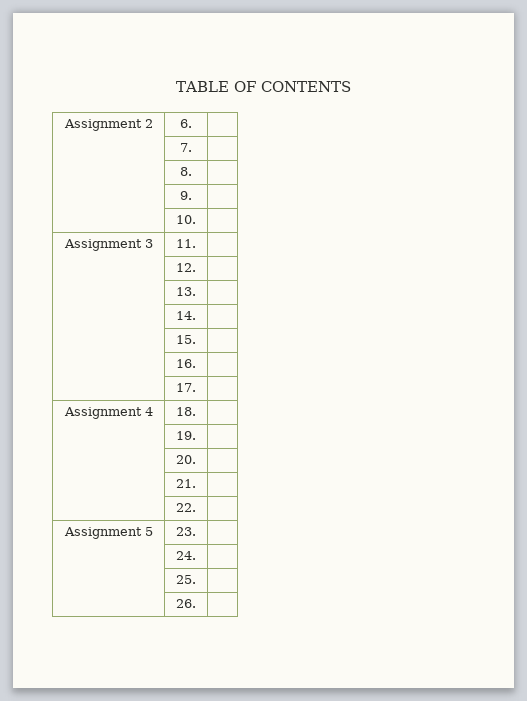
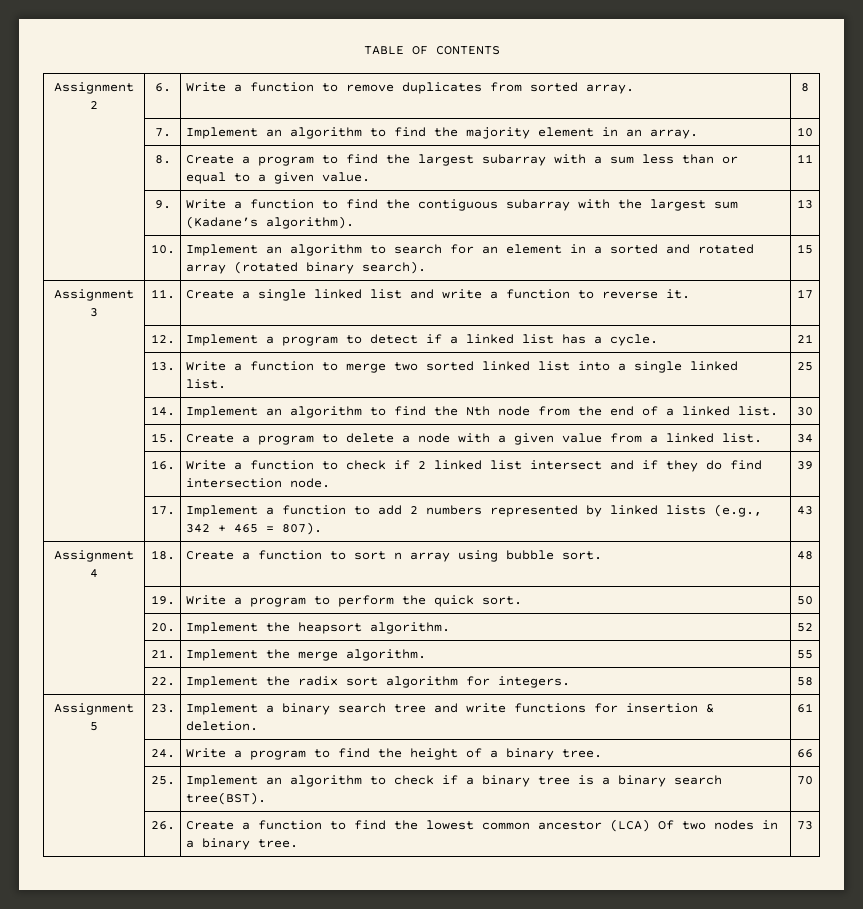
- Assignment 2 | 6. |
- | 7. |
- | 8. |
- | 9. |
- | 10. |
- Assignment 3 | 11. |
- | 12. |
- | 13. |
- | 14. |
- | 15. |
- | 16. |
- | 17. |
- Assignment 4 | 18. |
- | 19. |
- | 20. |
- | 21. |
- | 22. |
- Assignment 5 | 23. |
- | 24. |
- | 25. |
- | 26. |
+ Assignment 2 | 6. | Write a function to remove duplicates from sorted array. | 8
+ | 7. | Implement an algorithm to find the majority element in an array. | 10
+ | 8. | Create a program to find the largest subarray with a sum less than or equal to a given value. | 11
+ | 9. | Write a function to find the contiguous subarray with the largest sum (Kadane’s algorithm). | 13
+ | 10. | Implement an algorithm to search for an element in a sorted and rotated array (rotated binary search). | 15
+ Assignment 3 | 11. | Create a single linked list and write a function to reverse it. | 17
+ | 12. | Implement a program to detect if a linked list has a cycle. | 21
+ | 13. | Write a function to merge two sorted linked list into a single linked list. | 25
+ | 14. | Implement an algorithm to find the Nth node from the end of a linked list. | 30
+ | 15. | Create a program to delete a node with a given value from a linked list. | 34
+ | 16. | Write a function to check if 2 linked list intersect and if they do find intersection node. | 39
+ | 17. | Implement a function to add 2 numbers represented by linked lists (e.g., 342 + 465 = 807). | 43
+ Assignment 4 | 18. | Create a function to sort n array using bubble sort. | 48
+ | 19. | Write a program to perform the quick sort. | 50
+ | 20. | Implement the heapsort algorithm. | 52
+ | 21. | Implement the merge algorithm. | 55
+ | 22. | Implement the radix sort algorithm for integers. | 58
+ Assignment 5 | 23. | Implement a binary search tree and write functions for insertion & deletion. | 61
+ | 24. | Write a program to find the height of a binary tree. | 66
+ | 25. | Implement an algorithm to check if a binary tree is a binary search tree(BST). | 70
+ | 26. | Create a function to find the lowest common ancestor (LCA) Of two nodes in a binary tree. | 73

